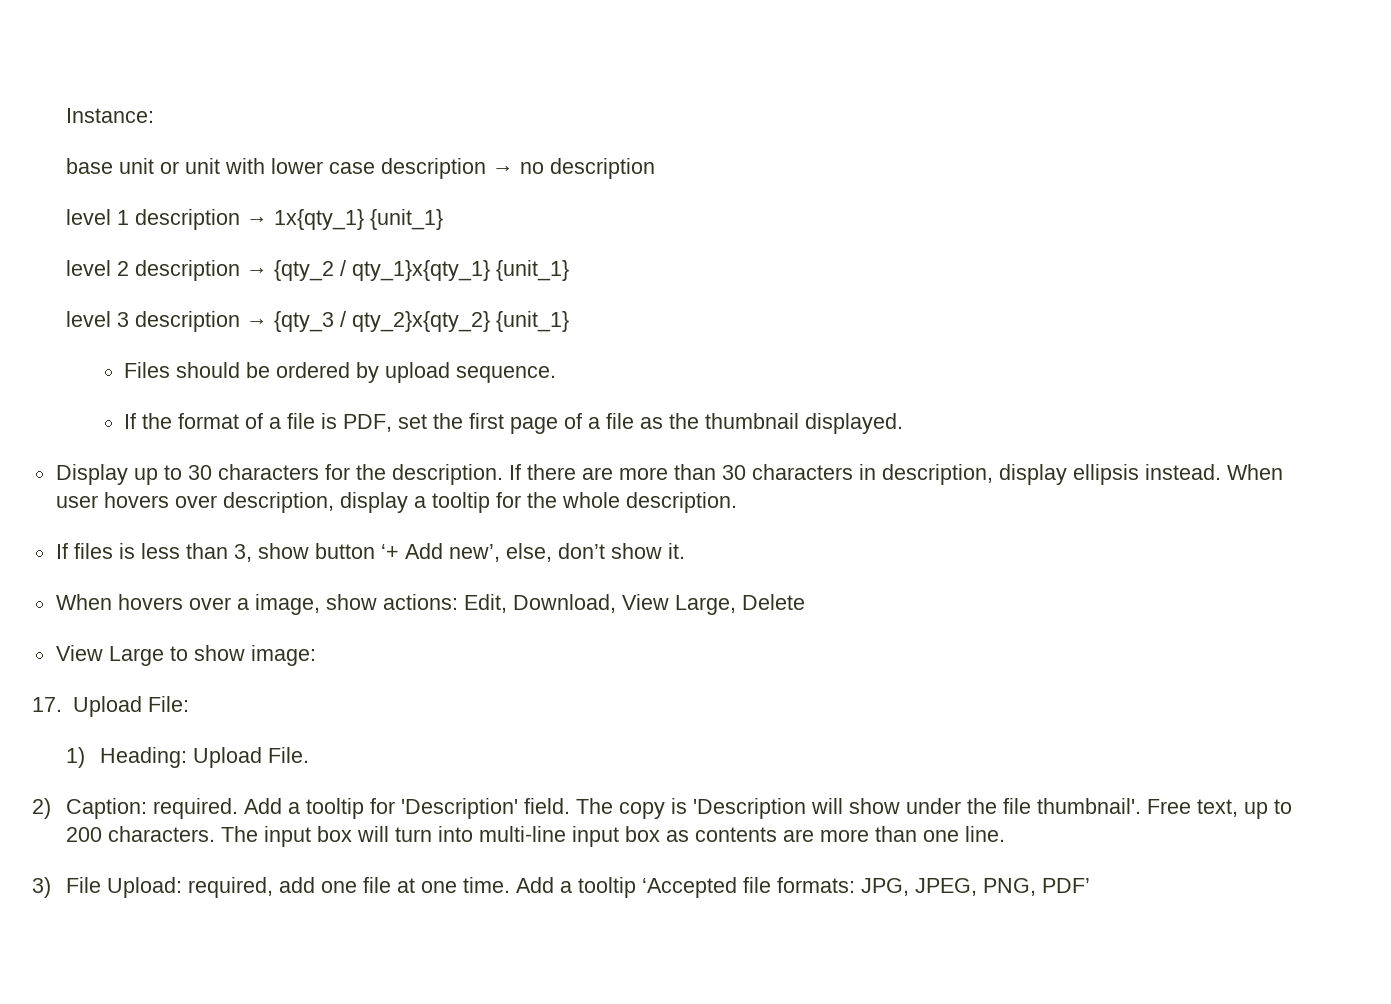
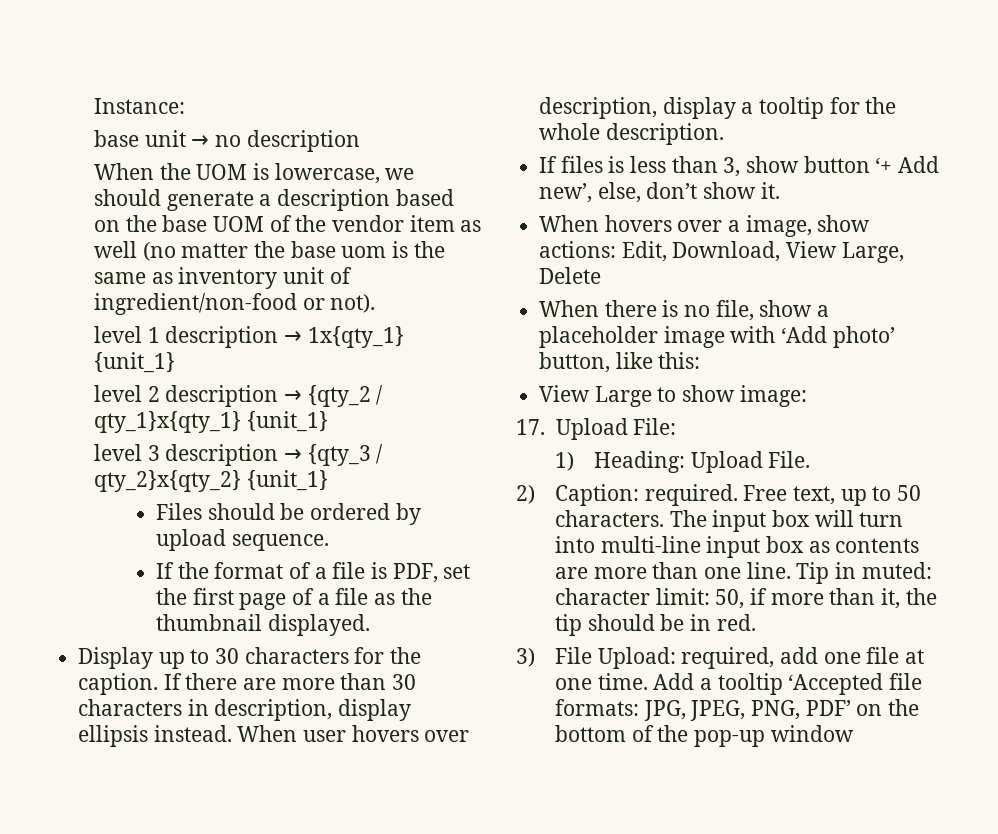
- base unit or unit with lower case description → no description
+ base unit → no description
+ When the UOM is lowercase, we should generate a description based on the base UOM of the vendor item as well (no matter the base uom is the same as inventory unit of ingredient/non-food or not).
- Display up to 30 characters for the description.
+ Display up to 30 characters for the caption.
+ When there is no file, show a placeholder image with ‘Add photo’ button, like this:
- Add a tooltip for 'Description' field. The copy is 'Description will show under the file thumbnail'.
- Free text, up to 200 characters.
+ Free text, up to 50 characters.
+ Tip in muted: character limit: 50, if more than it, the tip should be in red.
- Add a tooltip ‘Accepted file formats: JPG, JPEG, PNG, PDF’
+ Add a tooltip ‘Accepted file formats: JPG, JPEG, PNG, PDF’ on the bottom of the pop-up window

